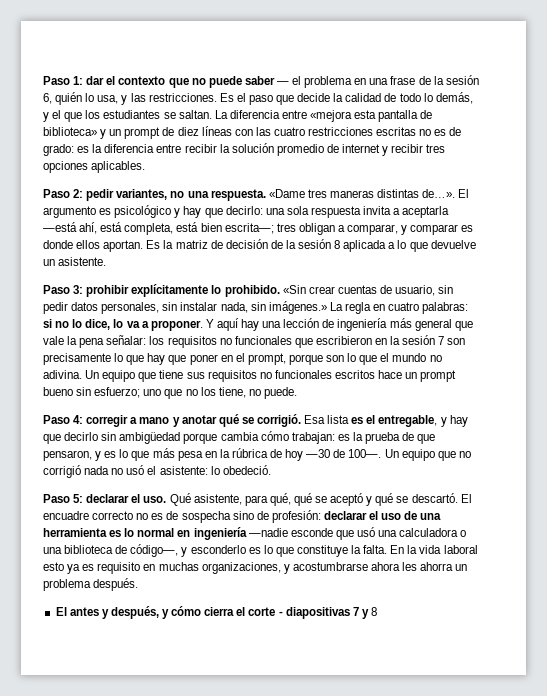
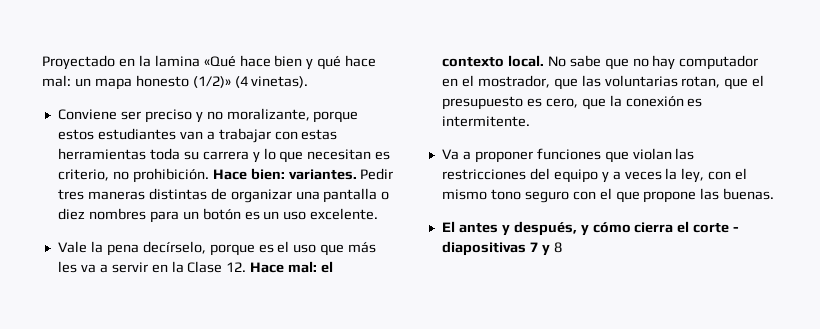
- Paso 1: dar el contexto que no puede saber — el problema en una frase de la sesión 6, quién lo usa, y las restricciones. Es el paso que decide la calidad de todo lo demás, y el que los estudiantes se saltan. La diferencia entre «mejora esta pantalla de biblioteca» y un prompt de diez líneas con las cuatro restricciones escritas no es de grado: es la diferencia entre recibir la solución promedio de internet y recibir tres opciones aplicables.
- Paso 2: pedir variantes, no una respuesta. «Dame tres maneras distintas de…». El argumento es psicológico y hay que decirlo: una sola respuesta invita a aceptarla —está ahí, está completa, está bien escrita—; tres obligan a comparar, y comparar es donde ellos aportan. Es la matriz de decisión de la sesión 8 aplicada a lo que devuelve un asistente.
- Paso 3: prohibir explícitamente lo prohibido. «Sin crear cuentas de usuario, sin pedir datos personales, sin instalar nada, sin imágenes.» La regla en cuatro palabras: si no lo dice, lo va a proponer. Y aquí hay una lección de ingeniería más general que vale la pena señalar: los requisitos no funcionales que escribieron en la sesión 7 son precisamente lo que hay que poner en el prompt, porque son lo que el mundo no adivina. Un equipo que tiene sus requisitos no funcionales escritos hace un prompt bueno sin esfuerzo; uno que no los tiene, no puede.
- Paso 4: corregir a mano y anotar qué se corrigió. Esa lista es el entregable, y hay que decirlo sin ambigüedad porque cambia cómo trabajan: es la prueba de que pensaron, y es lo que más pesa en la rúbrica de hoy —30 de 100—. Un equipo que no corrigió nada no usó el asistente: lo obedeció.
- Paso 5: declarar el uso. Qué asistente, para qué, qué se aceptó y qué se descartó. El encuadre correcto no es de sospecha sino de profesión: declarar el uso de una herramienta es lo normal en ingeniería —nadie esconde que usó una calculadora o una biblioteca de código—, y esconderlo es lo que constituye la falta. En la vida laboral esto ya es requisito en muchas organizaciones, y acostumbrarse ahora les ahorra un problema después.
+ Proyectado en la lamina «Qué hace bien y qué hace mal: un mapa honesto (1/2)» (4 vinetas).
+ Conviene ser preciso y no moralizante, porque estos estudiantes van a trabajar con estas herramientas toda su carrera y lo que necesitan es criterio, no prohibición. Hace bien: variantes. Pedir tres maneras distintas de organizar una pantalla o diez nombres para un botón es un uso excelente.
+ Vale la pena decírselo, porque es el uso que más les va a servir en la Clase 12. Hace mal: el contexto local. No sabe que no hay computador en el mostrador, que las voluntarias rotan, que el presupuesto es cero, que la conexión es intermitente.
+ Va a proponer funciones que violan las restricciones del equipo y a veces la ley, con el mismo tono seguro con el que propone las buenas.

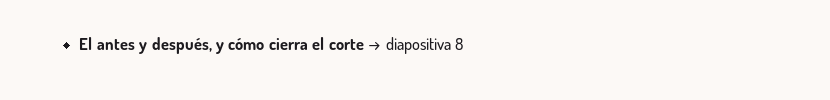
- Proyectado en la lamina «Qué hace bien y qué hace mal: un mapa honesto (1/2)» (4 vinetas).
- Conviene ser preciso y no moralizante, porque estos estudiantes van a trabajar con estas herramientas toda su carrera y lo que necesitan es criterio, no prohibición. Hace bien: variantes. Pedir tres maneras distintas de organizar una pantalla o diez nombres para un botón es un uso excelente.
- Vale la pena decírselo, porque es el uso que más les va a servir en la Clase 12. Hace mal: el contexto local. No sabe que no hay computador en el mostrador, que las voluntarias rotan, que el presupuesto es cero, que la conexión es intermitente.
- Va a proponer funciones que violan las restricciones del equipo y a veces la ley, con el mismo tono seguro con el que propone las buenas.
- El antes y después, y cómo cierra el corte - diapositivas 7 y 8
+ El antes y después, y cómo cierra el corte → diapositiva 8

